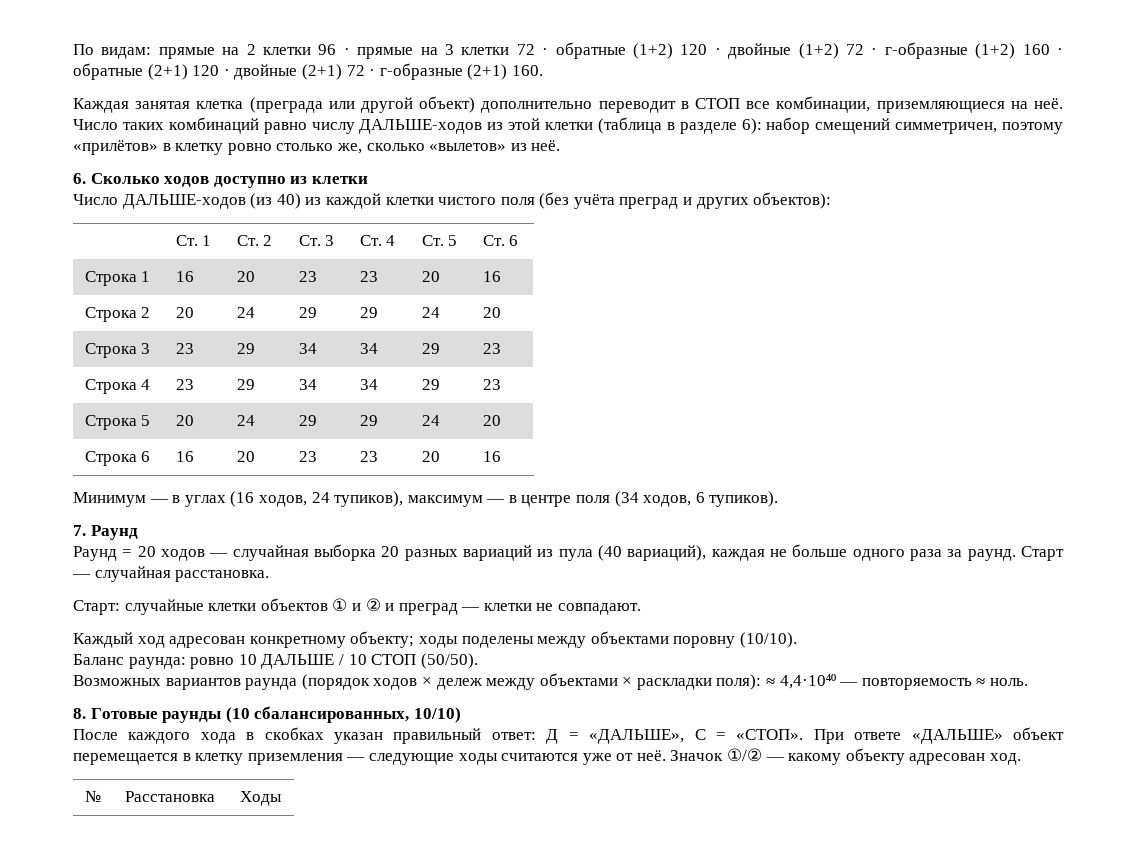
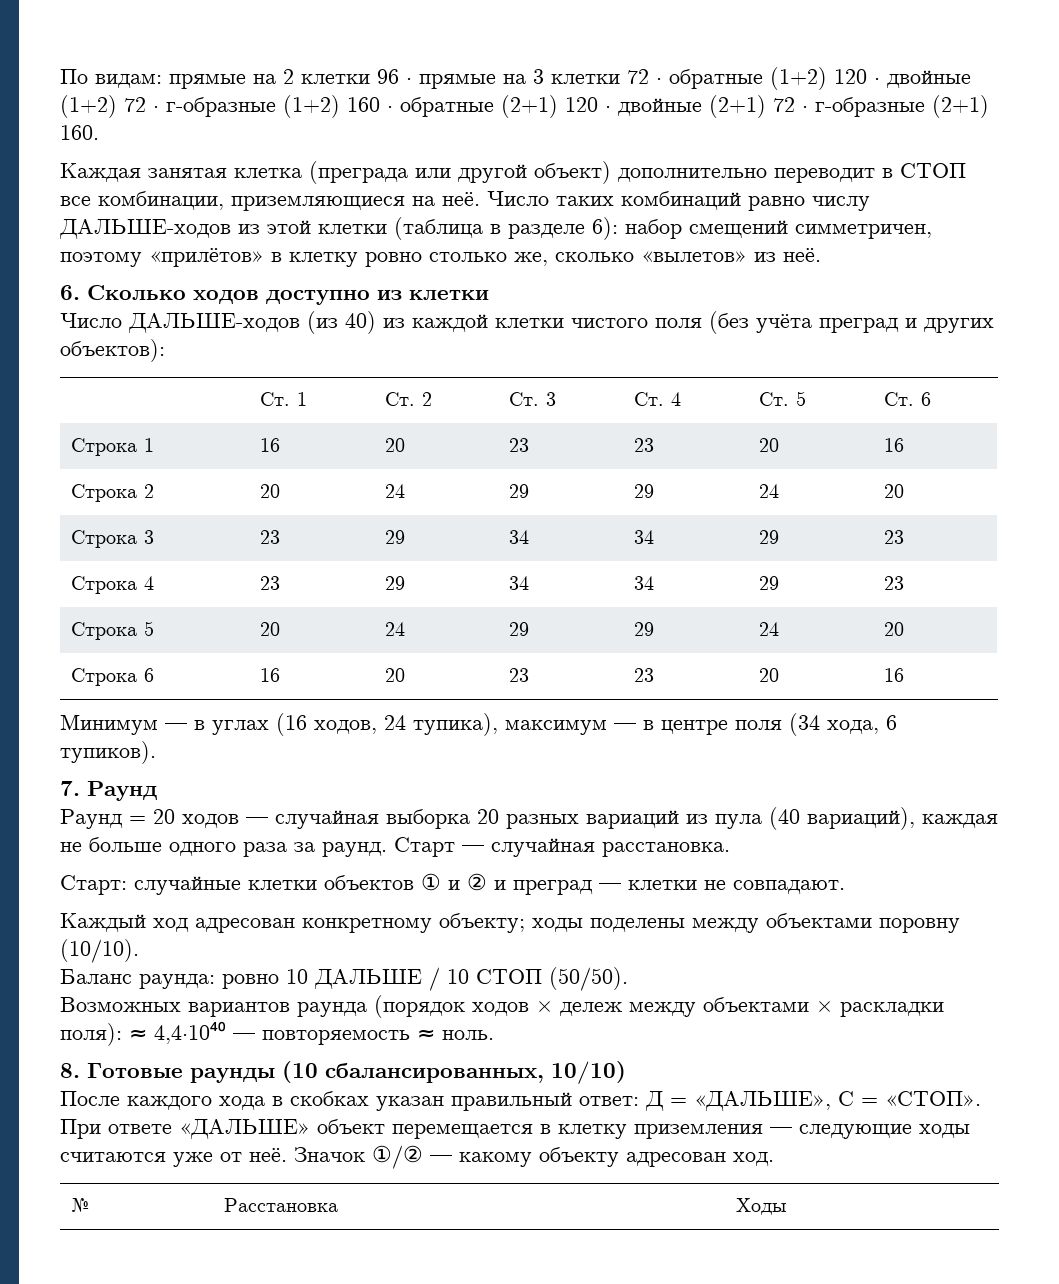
- Минимум — в углах (16 ходов, 24 тупиков), максимум — в центре поля (34 ходов, 6 тупиков).
+ Минимум — в углах (16 ходов, 24 тупика), максимум — в центре поля (34 хода, 6 тупиков).

